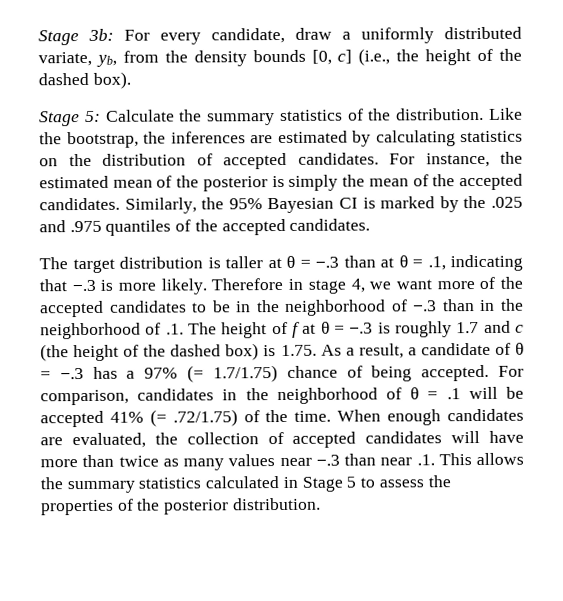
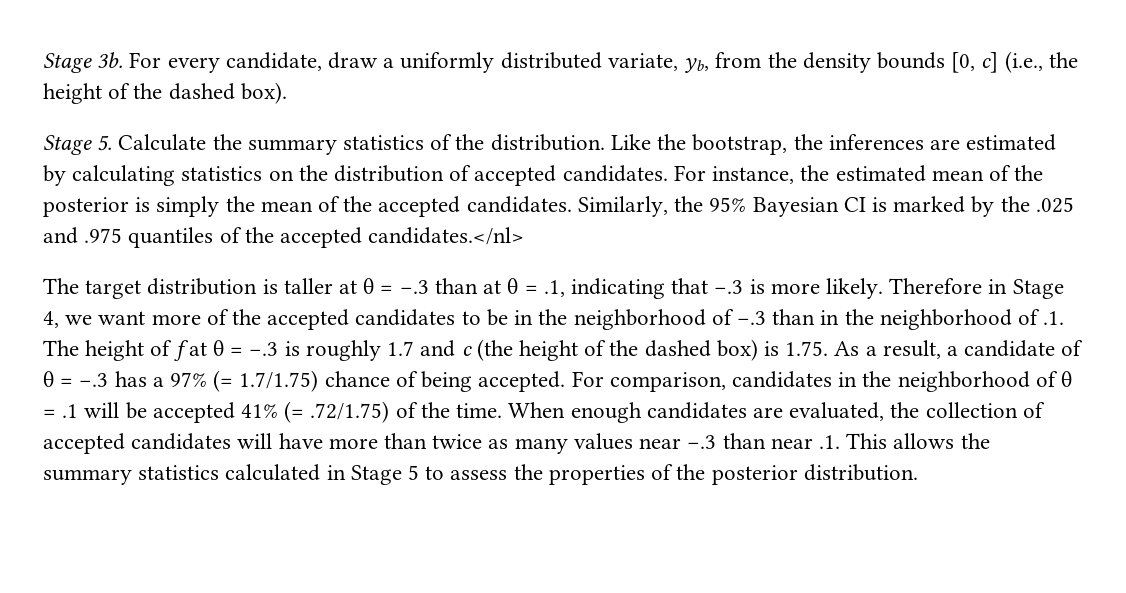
- Stage 3b: For every candidate, draw a uniformly distributed variate, yb, from the density bounds [0, c] (i.e., the height of the dashed box).
+ Stage 3b. For every candidate, draw a uniformly distributed variate, yb, from the density bounds [0, c] (i.e., the height of the dashed box).
- Stage 5: Calculate the summary statistics of the distribution.
+ Stage 5. Calculate the summary statistics of the distribution.
- Similarly, the 95% Bayesian CI is marked by the .025 and .975 quantiles of the accepted candidates.
+ Similarly, the 95% Bayesian CI is marked by the .025 and .975 quantiles of the accepted candidates.</nl>
- Therefore in stage 4, we want more of the accepted candidates to be in the neighborhood of −.3 than in the neighborhood of .1. The height of f at θ = −.3 is roughly 1.7 and c (the height of the dashed box) is 1.75. As a result, a candidate of θ = −.3 has a 97% (= 1.7/1.75) chance of being accepted.
+ Therefore in Stage 4, we want more of the accepted candidates to be in the neighborhood of −.3 than in the neighborhood of .1. The height of f at θ = −.3 is roughly 1.7 and c (the height of the dashed box) is 1.75. As a result, a candidate of θ = −.3 has a 97% (= 1.7/1.75) chance of being accepted.

